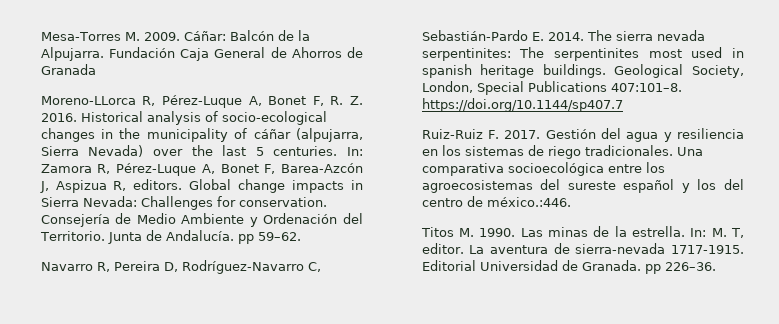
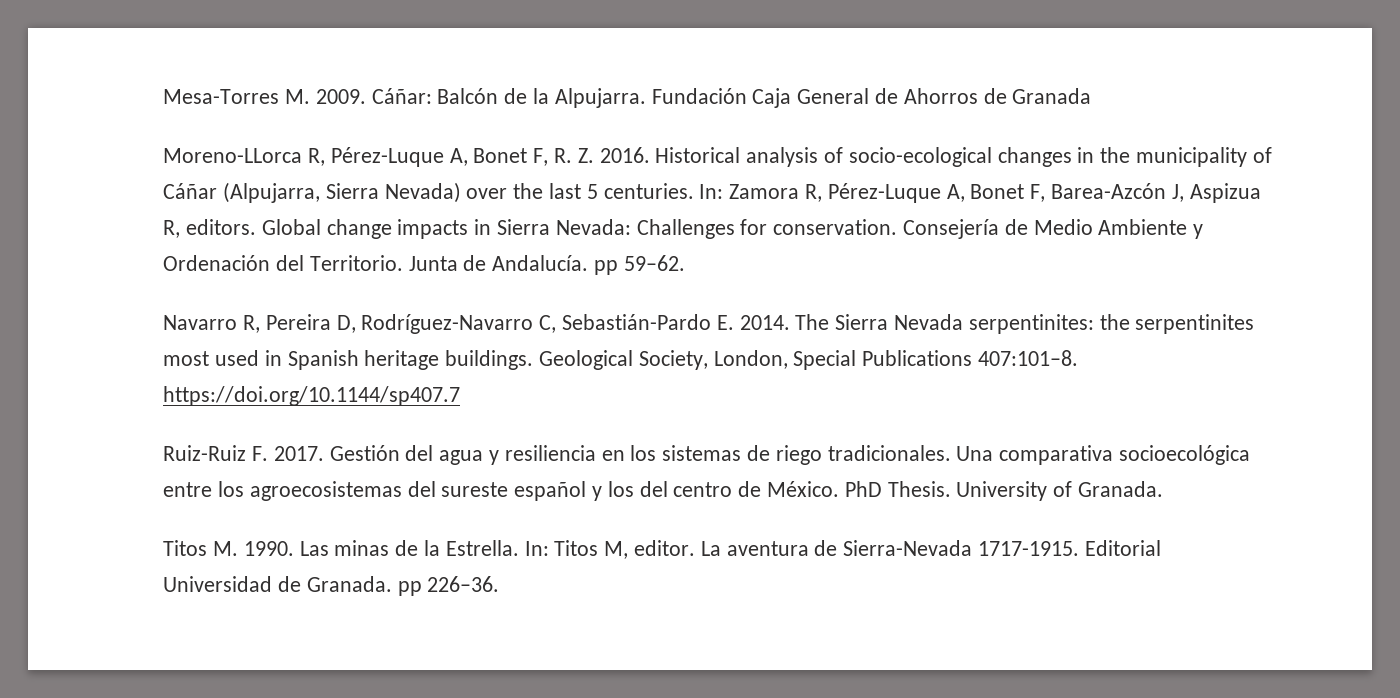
- Historical analysis of socio-ecological changes in the municipality of cáñar (alpujarra, Sierra Nevada) over the last 5 centuries.
+ Historical analysis of socio-ecological changes in the municipality of Cáñar (Alpujarra, Sierra Nevada) over the last 5 centuries.
- The sierra nevada serpentinites: The serpentinites most used in spanish heritage buildings.
+ The Sierra Nevada serpentinites: the serpentinites most used in Spanish heritage buildings.
- Una comparativa socioecológica entre los agroecosistemas del sureste español y los del centro de méxico.:446.
+ Una comparativa socioecológica entre los agroecosistemas del sureste español y los del centro de México. PhD Thesis. University of Granada.
- Las minas de la estrella. In: M. T, editor.
+ Las minas de la Estrella. In: Titos M, editor.
- La aventura de sierra-nevada 1717-1915.
+ La aventura de Sierra-Nevada 1717-1915.

